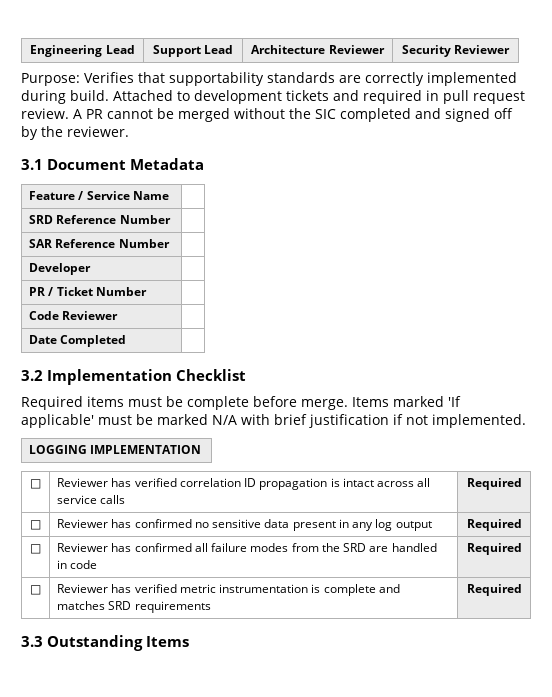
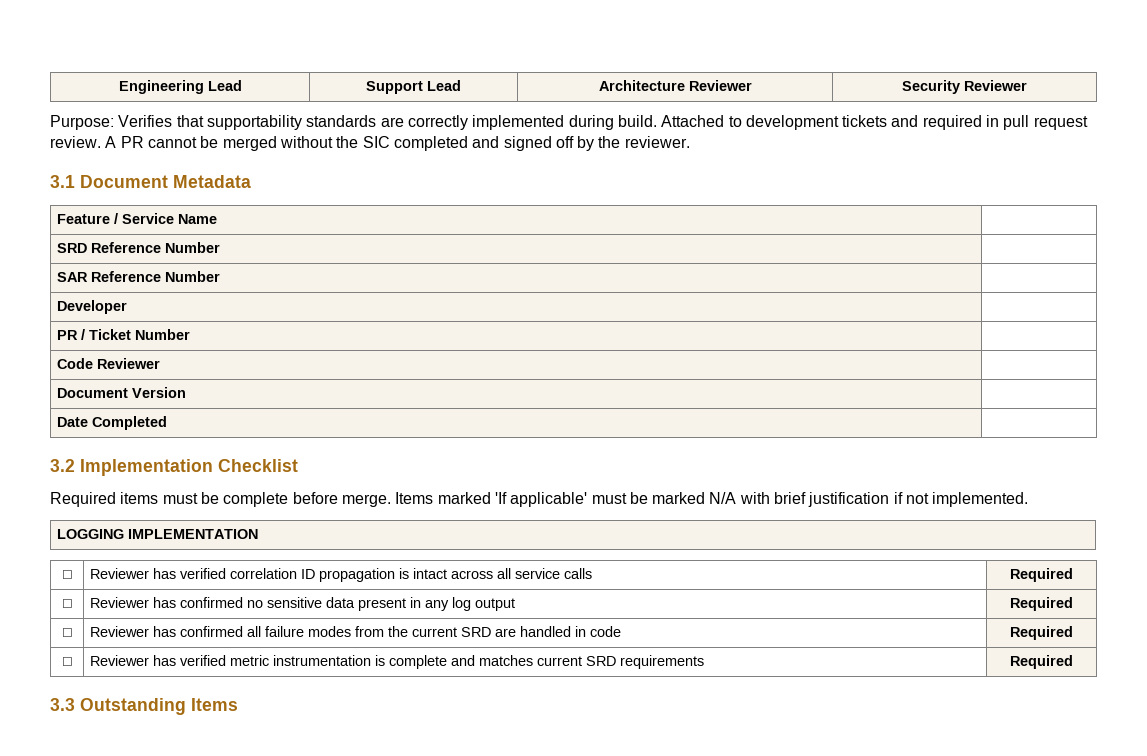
+ Document Version |
- □ | Reviewer has confirmed all failure modes from the SRD are handled in code | Required
+ □ | Reviewer has confirmed all failure modes from the current SRD are handled in code | Required
- □ | Reviewer has verified metric instrumentation is complete and matches SRD requirements | Required
+ □ | Reviewer has verified metric instrumentation is complete and matches current SRD requirements | Required

